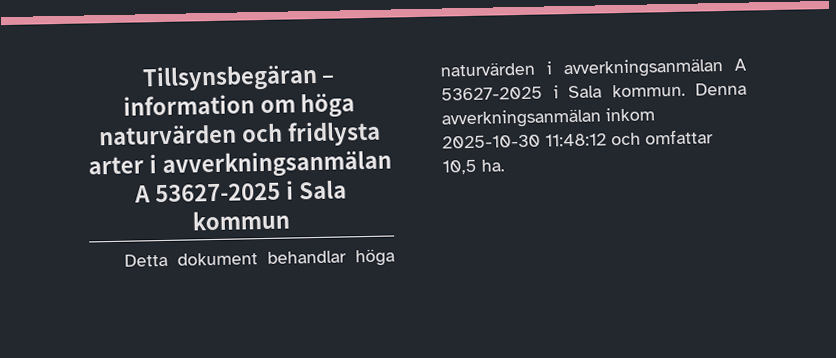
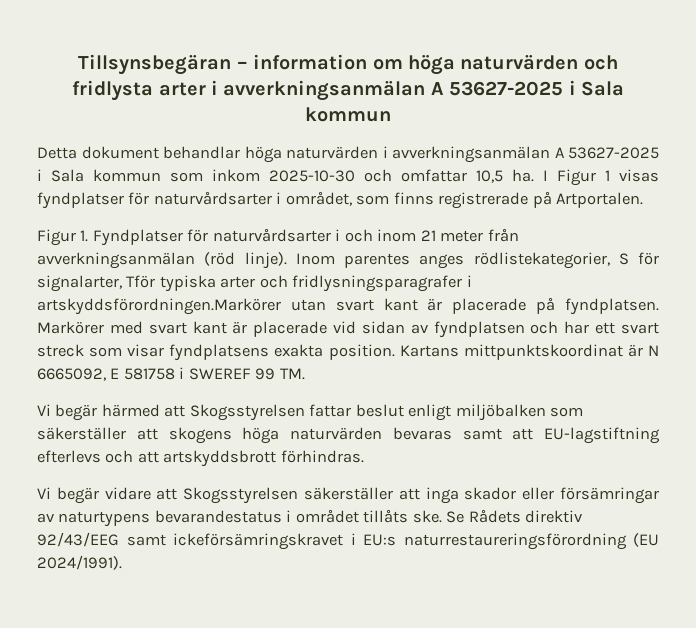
- Detta dokument behandlar höga naturvärden i avverkningsanmälan A 53627-2025 i Sala kommun. Denna avverkningsanmälan inkom 2025-10-30 11:48:12 och omfattar 10,5 ha.
+ Detta dokument behandlar höga naturvärden i avverkningsanmälan A 53627-2025 i Sala kommun som inkom 2025-10-30 och omfattar 10,5 ha.
+ I Figur 1 visas fyndplatser för naturvårdsarter i området, som finns registrerade på Artportalen.
+ Figur 1. Fyndplatser för naturvårdsarter i och inom 21 meter från avverkningsanmälan (röd linje). Inom parentes anges rödlistekategorier, S för signalarter, Tför typiska arter och fridlysningsparagrafer i artskyddsförordningen.Markörer utan svart kant är placerade på fyndplatsen. Markörer med svart kant är placerade vid sidan av fyndplatsen och har ett svart streck som visar fyndplatsens exakta position. Kartans mittpunktskoordinat är N 6665092, E 581758 i SWEREF 99 TM.
+ Vi begär härmed att Skogsstyrelsen fattar beslut enligt miljöbalken som säkerställer att skogens höga naturvärden bevaras samt att EU-lagstiftning efterlevs och att artskyddsbrott förhindras.
+ Vi begär vidare att Skogsstyrelsen säkerställer att inga skador eller försämringar av naturtypens bevarandestatus i området tillåts ske. Se Rådets direktiv 92/43/EEG samt ickeförsämringskravet i EU:s naturrestaureringsförordning (EU 2024/1991).

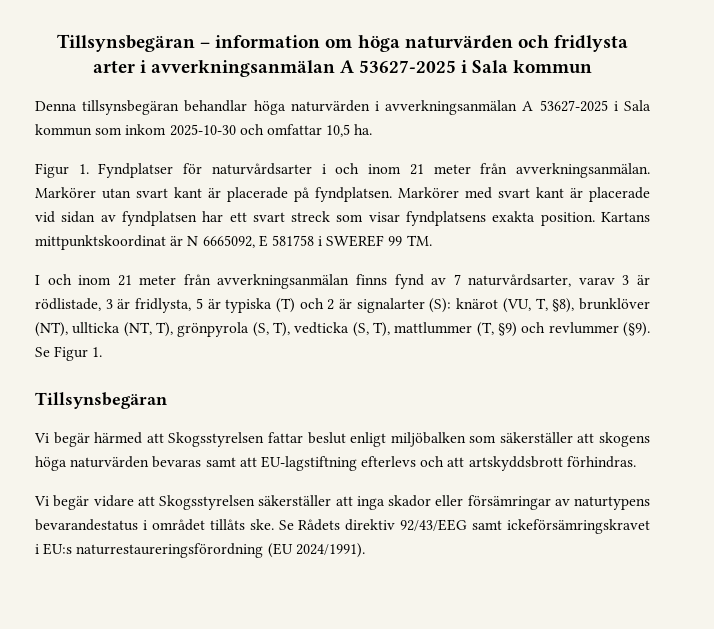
- Detta dokument behandlar höga naturvärden i avverkningsanmälan A 53627-2025 i Sala kommun som inkom 2025-10-30 och omfattar 10,5 ha. I Figur 1 visas fyndplatser för naturvårdsarter i området, som finns registrerade på Artportalen.
+ Denna tillsynsbegäran behandlar höga naturvärden i avverkningsanmälan A 53627-2025 i Sala kommun som inkom 2025-10-30 och omfattar 10,5 ha.
- Figur 1. Fyndplatser för naturvårdsarter i och inom 21 meter från avverkningsanmälan (röd linje). Inom parentes anges rödlistekategorier, S för signalarter, Tför typiska arter och fridlysningsparagrafer i artskyddsförordningen.Markörer utan svart kant är placerade på fyndplatsen.
+ Figur 1. Fyndplatser för naturvårdsarter i och inom 21 meter från avverkningsanmälan. Markörer utan svart kant är placerade på fyndplatsen.
- Markörer med svart kant är placerade vid sidan av fyndplatsen och har ett svart streck som visar fyndplatsens exakta position.
+ Markörer med svart kant är placerade vid sidan av fyndplatsen har ett svart streck som visar fyndplatsens exakta position.
+ I och inom 21 meter från avverkningsanmälan finns fynd av 7 naturvårdsarter, varav 3 är rödlistade, 3 är fridlysta, 5 är typiska (T) och 2 är signalarter (S): knärot (VU, T, §8), brunklöver (NT), ullticka (NT, T), grönpyrola (S, T), vedticka (S, T), mattlummer (T, §9) och revlummer (§9). Se Figur 1.
+ Tillsynsbegäran

